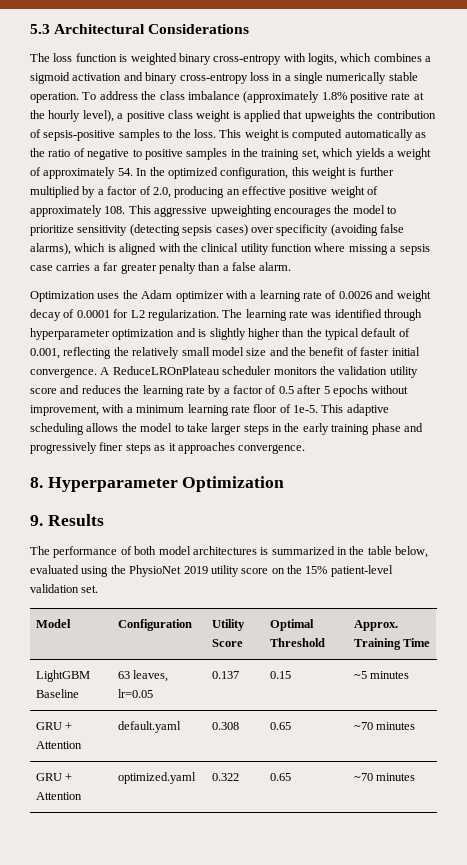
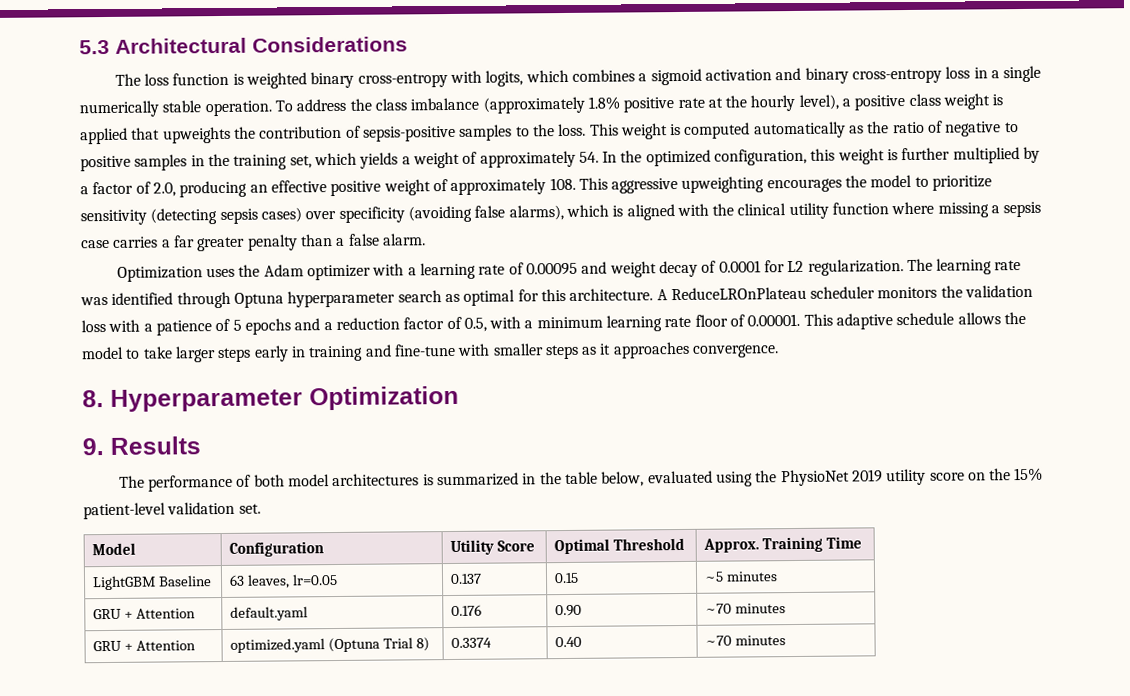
- Optimization uses the Adam optimizer with a learning rate of 0.0026 and weight decay of 0.0001 for L2 regularization.
+ Optimization uses the Adam optimizer with a learning rate of 0.00095 and weight decay of 0.0001 for L2 regularization.
- The learning rate was identified through hyperparameter optimization and is slightly higher than the typical default of 0.001, reflecting the relatively small model size and the benefit of faster initial convergence.
+ The learning rate was identified through Optuna hyperparameter search as optimal for this architecture.
- A ReduceLROnPlateau scheduler monitors the validation utility score and reduces the learning rate by a factor of 0.5 after 5 epochs without improvement, with a minimum learning rate floor of 1e-5. This adaptive scheduling allows the model to take larger steps in the early training phase and progressively finer steps as it approaches convergence.
+ A ReduceLROnPlateau scheduler monitors the validation loss with a patience of 5 epochs and a reduction factor of 0.5, with a minimum learning rate floor of 0.00001. This adaptive schedule allows the model to take larger steps early in training and fine-tune with smaller steps as it approaches convergence.
- GRU + Attention | default.yaml | 0.308 | 0.65 | ~70 minutes
+ GRU + Attention | default.yaml | 0.176 | 0.90 | ~70 minutes
- GRU + Attention | optimized.yaml | 0.322 | 0.65 | ~70 minutes
+ GRU + Attention | optimized.yaml (Optuna Trial 8) | 0.3374 | 0.40 | ~70 minutes

